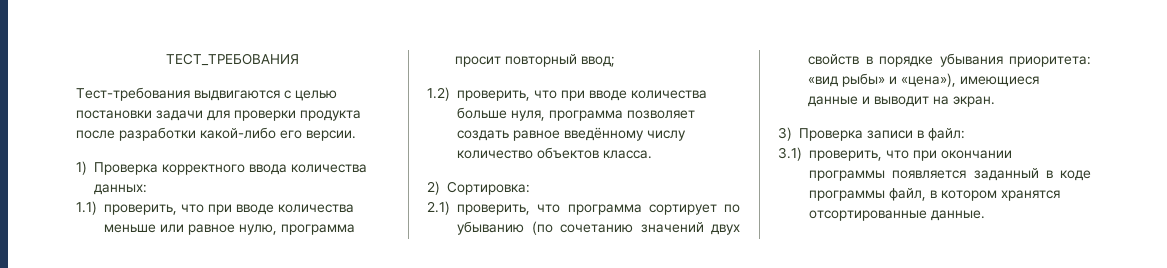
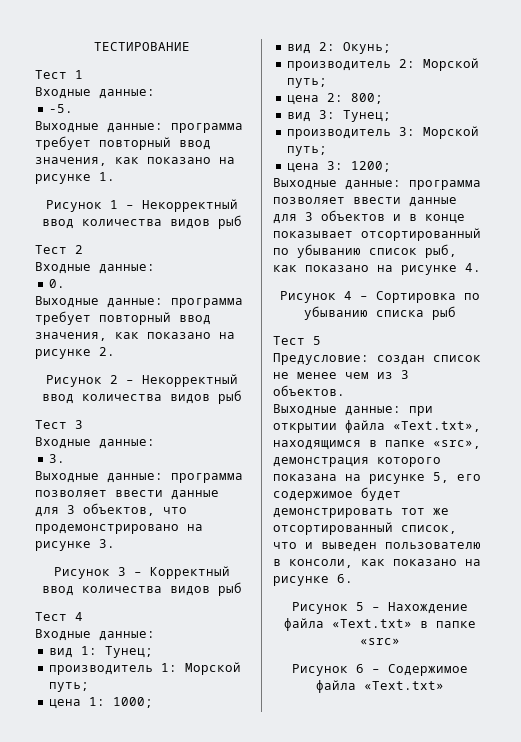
- ТЕСТ_ТРЕБОВАНИЯ
- Тест-требования выдвигаются с целью постановки задачи для проверки продукта после разработки какой-либо его версии.
- 1) Проверка корректного ввода количества данных:
- 1.1) проверить, что при вводе количества меньше или равное нулю, программа просит повторный ввод;
- 1.2) проверить, что при вводе количества больше нуля, программа позволяет создать равное введённому числу количество объектов класса.
- 2) Сортировка:
- 2.1) проверить, что программа сортирует по убыванию (по сочетанию значений двух свойств в порядке убывания приоритета: «вид рыбы» и «цена»), имеющиеся данные и выводит на экран.
- 3) Проверка записи в файл:
- 3.1) проверить, что при окончании программы появляется заданный в коде программы файл, в котором хранятся отсортированные данные.
+ ТЕСТИРОВАНИЕ
+ Тест 1
+ Входные данные:
+ -5.
+ Выходные данные: программа требует повторный ввод значения, как показано на рисунке 1.
+ Рисунок 1 – Некорректный ввод количества видов рыб
+ Тест 2
+ Входные данные:
+ 0.
+ Выходные данные: программа требует повторный ввод значения, как показано на рисунке 2.
+ Рисунок 2 – Некорректный ввод количества видов рыб
+ Тест 3
+ Входные данные:
+ 3.
+ Выходные данные: программа позволяет ввести данные для 3 объектов, что продемонстрировано на рисунке 3.
+ Рисунок 3 – Корректный ввод количества видов рыб
+ Тест 4
+ Входные данные:
+ вид 1: Тунец;
+ производитель 1: Морской путь;
+ цена 1: 1000;
+ вид 2: Окунь;
+ производитель 2: Морской путь;
+ цена 2: 800;
+ вид 3: Тунец;
+ производитель 3: Морской путь;
+ цена 3: 1200;
+ Выходные данные: программа позволяет ввести данные для 3 объектов и в конце показывает отсортированный по убыванию список рыб, как показано на рисунке 4.
+ Рисунок 4 – Сортировка по убыванию списка рыб
+ Тест 5
+ Предусловие: создан список не менее чем из 3 объектов.
+ Выходные данные: при открытии файла «Text.txt», находящимся в папке «src», демонстрация которого показана на рисунке 5, его содержимое будет демонстрировать тот же отсортированный список, что и выведен пользователю в консоли, как показано на рисунке 6.
+ Рисунок 5 – Нахождение файла «Text.txt» в папке «src»
+ Рисунок 6 – Содержимое файла «Text.txt»

